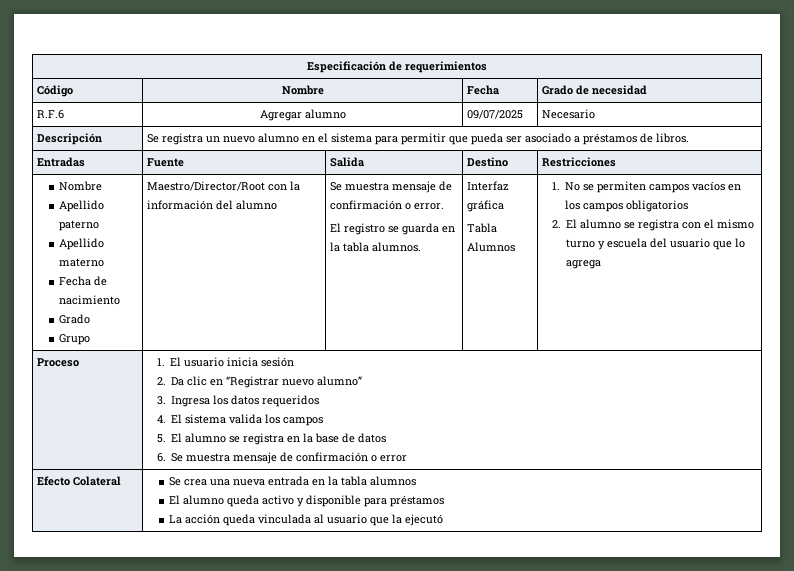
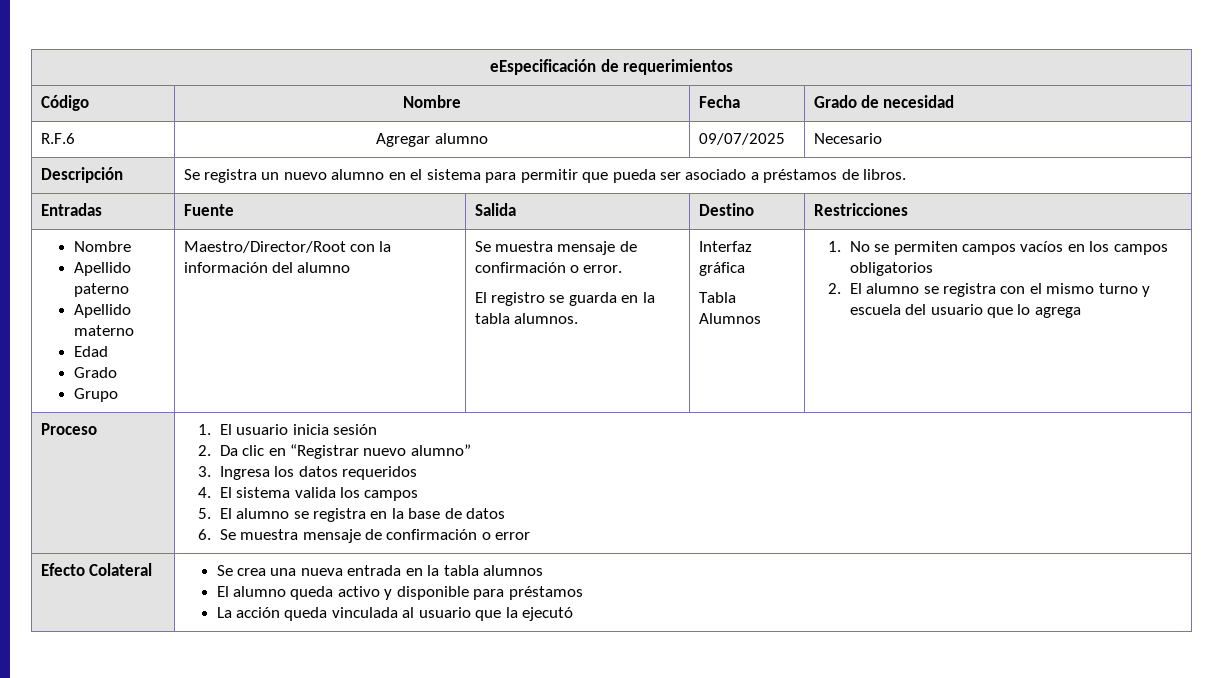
- Especificación de requerimientos
+ eEspecificación de requerimientos
- Fecha de nacimiento
+ Edad

